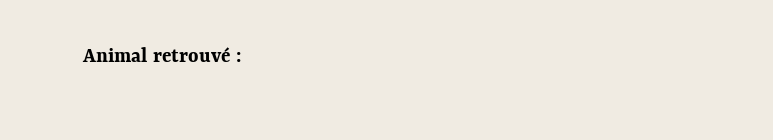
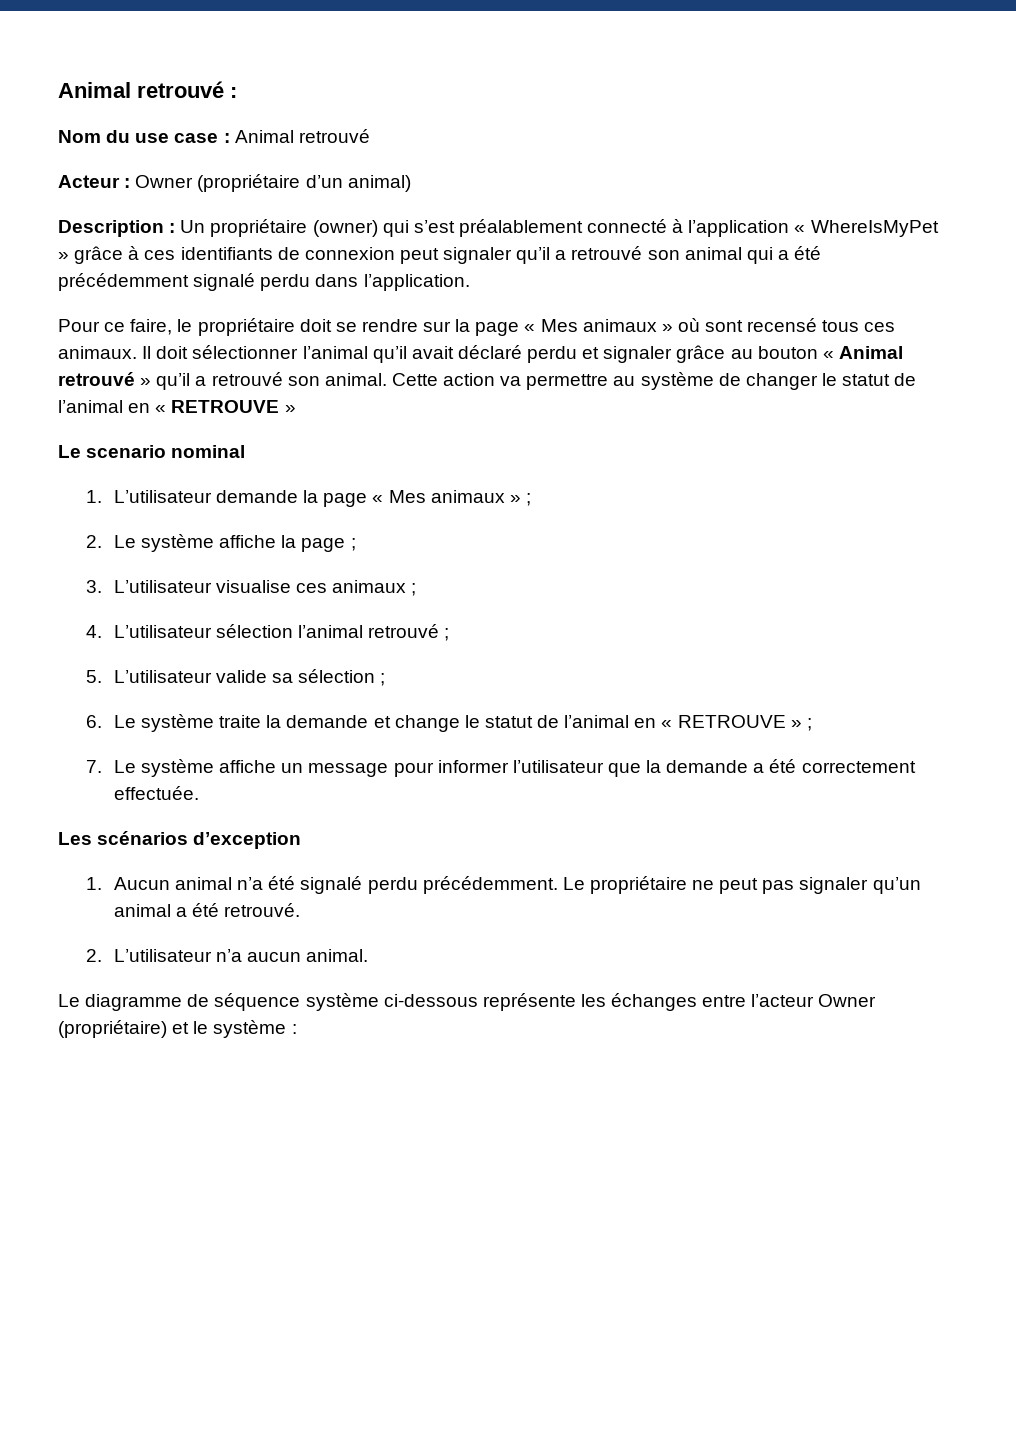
+ Nom du use case : Animal retrouvé
+ Acteur : Owner (propriétaire d’un animal)
+ Description : Un propriétaire (owner) qui s’est préalablement connecté à l’application « WhereIsMyPet » grâce à ces identifiants de connexion peut signaler qu’il a retrouvé son animal qui a été précédemment signalé perdu dans l’application.
+ Pour ce faire, le propriétaire doit se rendre sur la page « Mes animaux » où sont recensé tous ces animaux. Il doit sélectionner l’animal qu’il avait déclaré perdu et signaler grâce au bouton « Animal retrouvé » qu’il a retrouvé son animal. Cette action va permettre au système de changer le statut de l’animal en « RETROUVE »
+ Le scenario nominal
+ 1. L’utilisateur demande la page « Mes animaux » ;
+ 2. Le système affiche la page ;
+ 3. L’utilisateur visualise ces animaux ;
+ 4. L’utilisateur sélection l’animal retrouvé ;
+ 5. L’utilisateur valide sa sélection ;
+ 6. Le système traite la demande et change le statut de l’animal en « RETROUVE » ;
+ 7. Le système affiche un message pour informer l’utilisateur que la demande a été correctement effectuée.
+ Les scénarios d’exception
+ 1. Aucun animal n’a été signalé perdu précédemment. Le propriétaire ne peut pas signaler qu’un animal a été retrouvé.
+ 2. L’utilisateur n’a aucun animal.
+ Le diagramme de séquence système ci-dessous représente les échanges entre l’acteur Owner (propriétaire) et le système :

